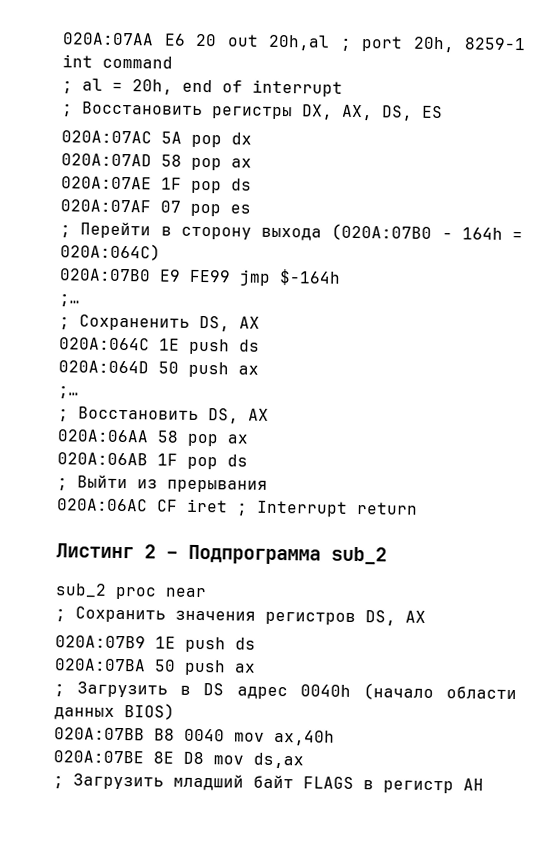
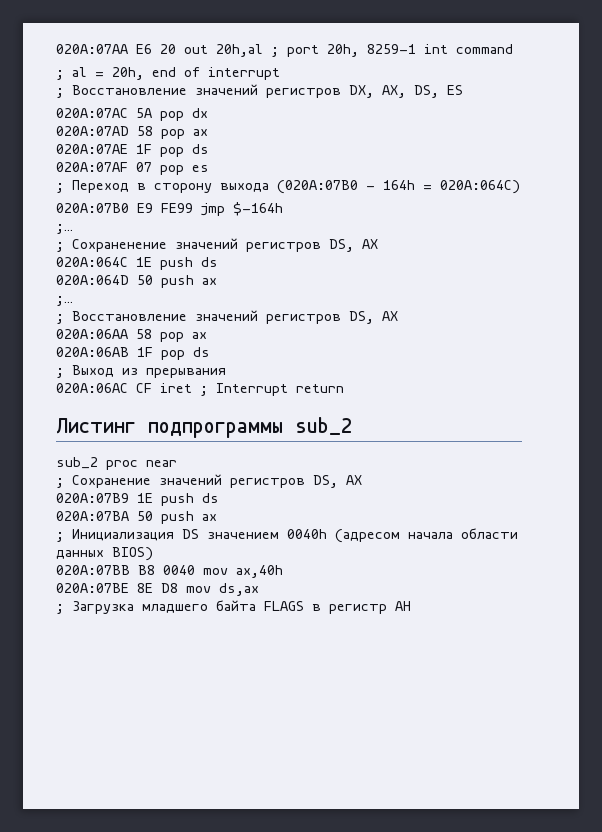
- ; Восстановить регистры DX, AX, DS, ES
+ ; Восстановление значений регистров DX, AX, DS, ES
- ; Перейти в сторону выхода (020A:07B0 - 164h = 020A:064C)
+ ; Переход в сторону выхода (020A:07B0 - 164h = 020A:064C)
- ; Сохраненить DS, AX
+ ; Сохраненение значений регистров DS, AX
- ; Восстановить DS, AX
+ ; Восстановление значений регистров DS, AX
- ; Выйти из прерывания
+ ; Выход из прерывания
- Листинг 2 – Подпрограмма sub_2
+ Листинг подпрограммы sub_2
- ; Сохранить значения регистров DS, AX
+ ; Сохранение значений регистров DS, AX
- ; Загрузить в DS адрес 0040h (начало области данных BIOS)
+ ; Инициализация DS значением 0040h (адресом начала области данных BIOS)
- ; Загрузить младший байт FLAGS в регистр AH
+ ; Загрузка младшего байта FLAGS в регистр AH

